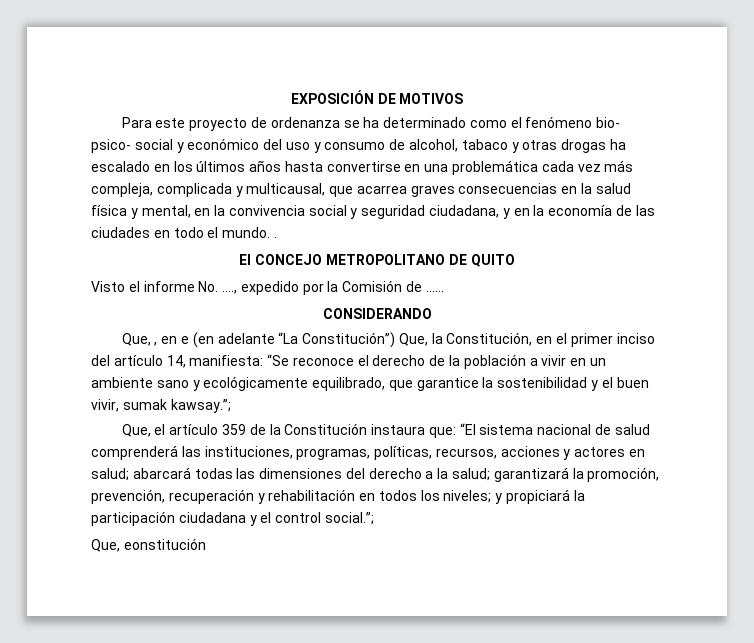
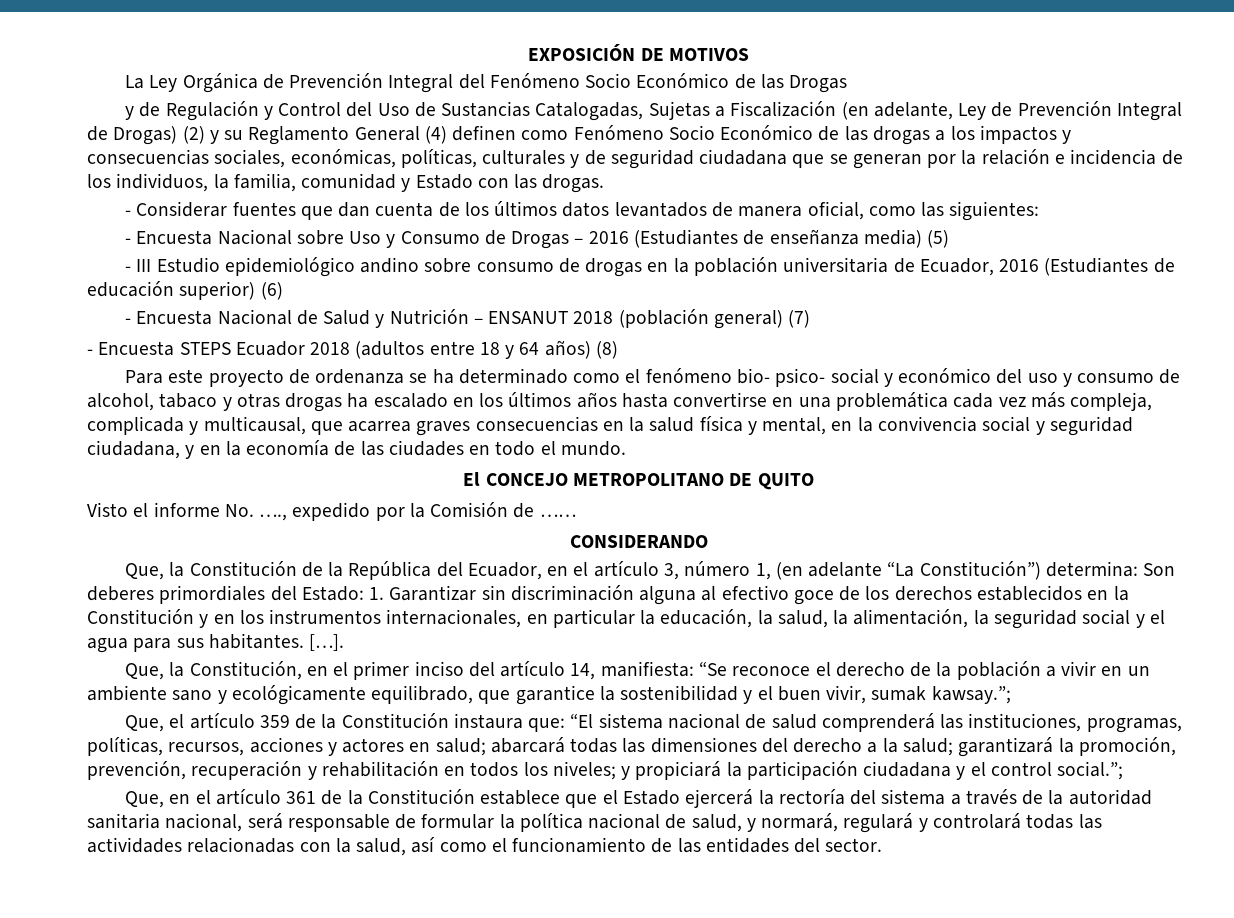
+ La Ley Orgánica de Prevención Integral del Fenómeno Socio Económico de las Drogas
+ y de Regulación y Control del Uso de Sustancias Catalogadas, Sujetas a Fiscalización (en adelante, Ley de Prevención Integral de Drogas) (2) y su Reglamento General (4) definen como Fenómeno Socio Económico de las drogas a los impactos y consecuencias sociales, económicas, políticas, culturales y de seguridad ciudadana que se generan por la relación e incidencia de los individuos, la familia, comunidad y Estado con las drogas.
+ - Considerar fuentes que dan cuenta de los últimos datos levantados de manera oficial, como las siguientes:
+ - Encuesta Nacional sobre Uso y Consumo de Drogas – 2016 (Estudiantes de enseñanza media) (5)
+ - III Estudio epidemiológico andino sobre consumo de drogas en la población universitaria de Ecuador, 2016 (Estudiantes de educación superior) (6)
+ - Encuesta Nacional de Salud y Nutrición – ENSANUT 2018 (población general) (7)
+ - Encuesta STEPS Ecuador 2018 (adultos entre 18 y 64 años) (8)
- Para este proyecto de ordenanza se ha determinado como el fenómeno bio- psico- social y económico del uso y consumo de alcohol, tabaco y otras drogas ha escalado en los últimos años hasta convertirse en una problemática cada vez más compleja, complicada y multicausal, que acarrea graves consecuencias en la salud física y mental, en la convivencia social y seguridad ciudadana, y en la economía de las ciudades en todo el mundo. .
+ Para este proyecto de ordenanza se ha determinado como el fenómeno bio- psico- social y económico del uso y consumo de alcohol, tabaco y otras drogas ha escalado en los últimos años hasta convertirse en una problemática cada vez más compleja, complicada y multicausal, que acarrea graves consecuencias en la salud física y mental, en la convivencia social y seguridad ciudadana, y en la economía de las ciudades en todo el mundo.
- Que, , en e (en adelante “La Constitución”) Que, la Constitución, en el primer inciso del artículo 14, manifiesta: “Se reconoce el derecho de la población a vivir en un ambiente sano y ecológicamente equilibrado, que garantice la sostenibilidad y el buen vivir, sumak kawsay.”;
+ Que, la Constitución de la República del Ecuador, en el artículo 3, número 1, (en adelante “La Constitución”) determina: Son deberes primordiales del Estado: 1. Garantizar sin discriminación alguna al efectivo goce de los derechos establecidos en la Constitución y en los instrumentos internacionales, en particular la educación, la salud, la alimentación, la seguridad social y el agua para sus habitantes. […].
+ Que, la Constitución, en el primer inciso del artículo 14, manifiesta: “Se reconoce el derecho de la población a vivir en un ambiente sano y ecológicamente equilibrado, que garantice la sostenibilidad y el buen vivir, sumak kawsay.”;
- Que, eonstitución
+ Que, en el artículo 361 de la Constitución establece que el Estado ejercerá la rectoría del sistema a través de la autoridad sanitaria nacional, será responsable de formular la política nacional de salud, y normará, regulará y controlará todas las actividades relacionadas con la salud, así como el funcionamiento de las entidades del sector.

